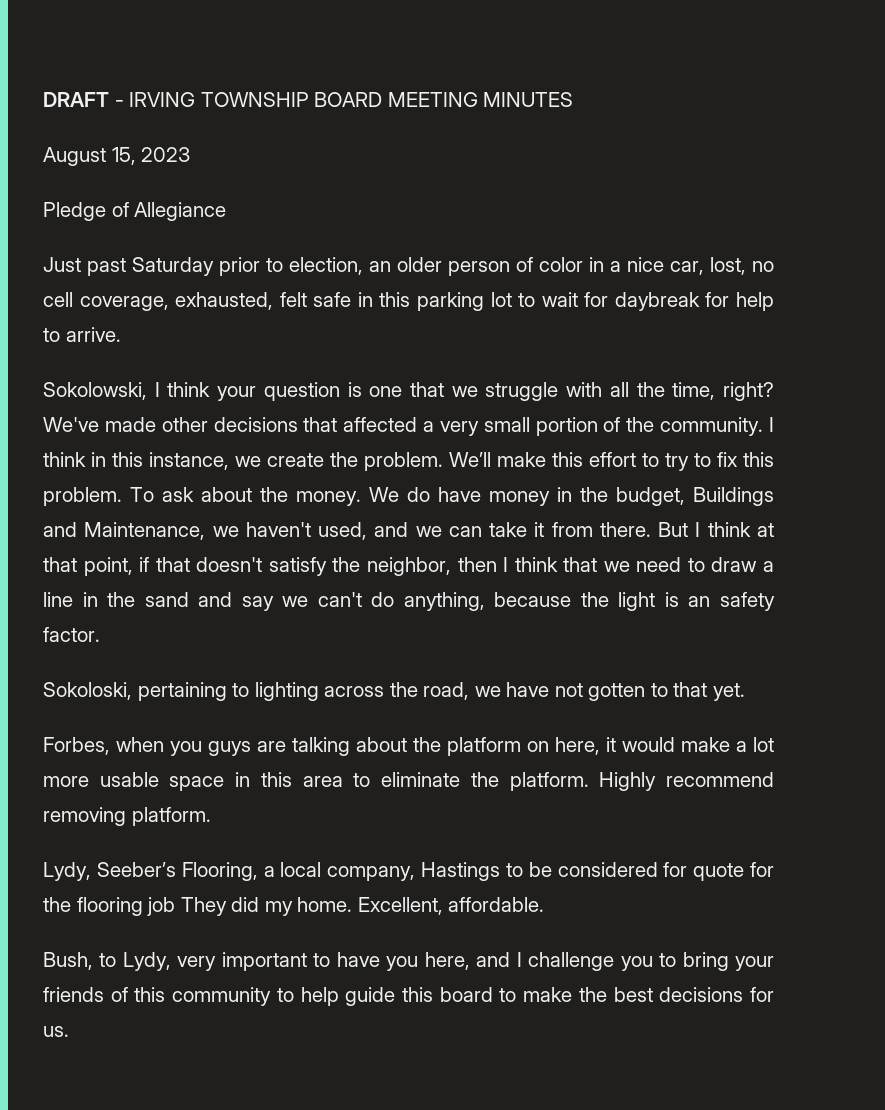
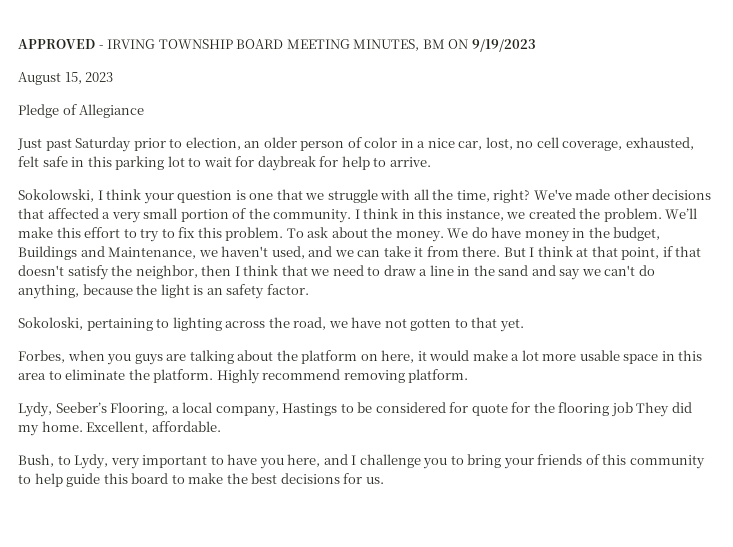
- DRAFT - IRVING TOWNSHIP BOARD MEETING MINUTES
+ APPROVED - IRVING TOWNSHIP BOARD MEETING MINUTES, BM ON 9/19/2023
- I think in this instance, we create the problem.
+ I think in this instance, we created the problem.

